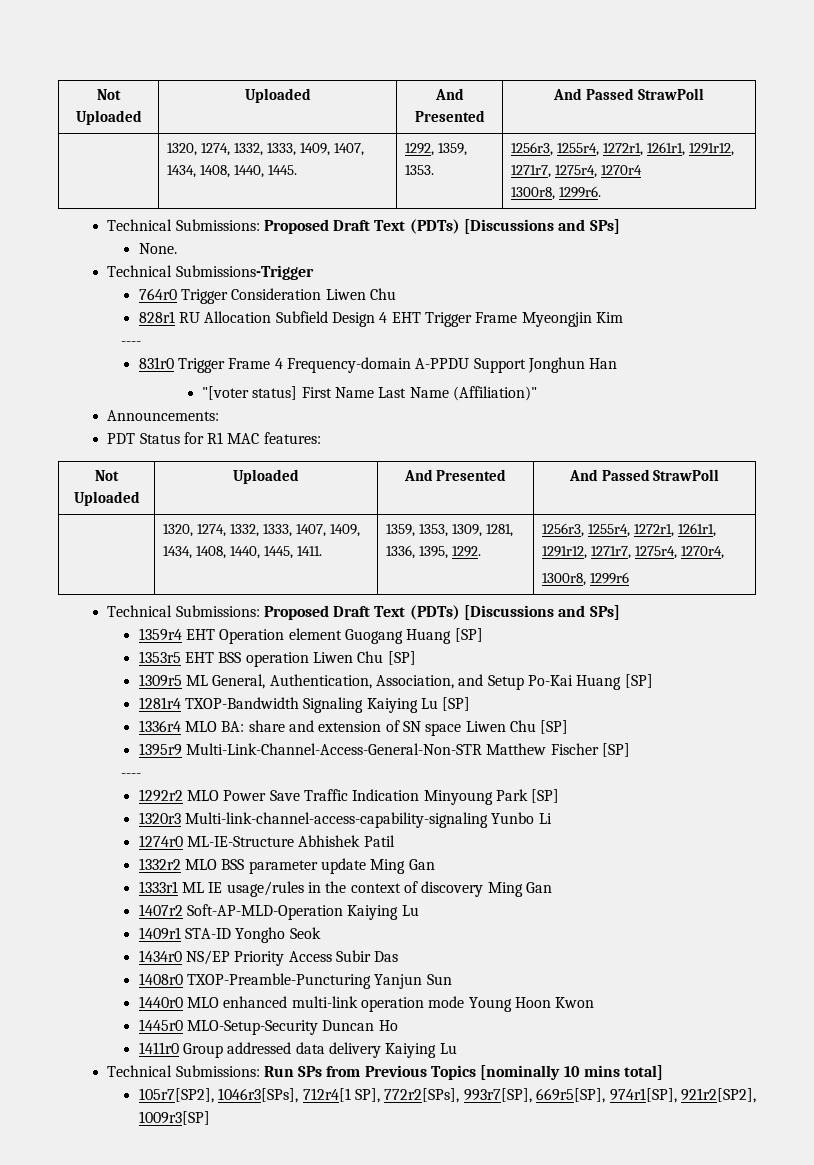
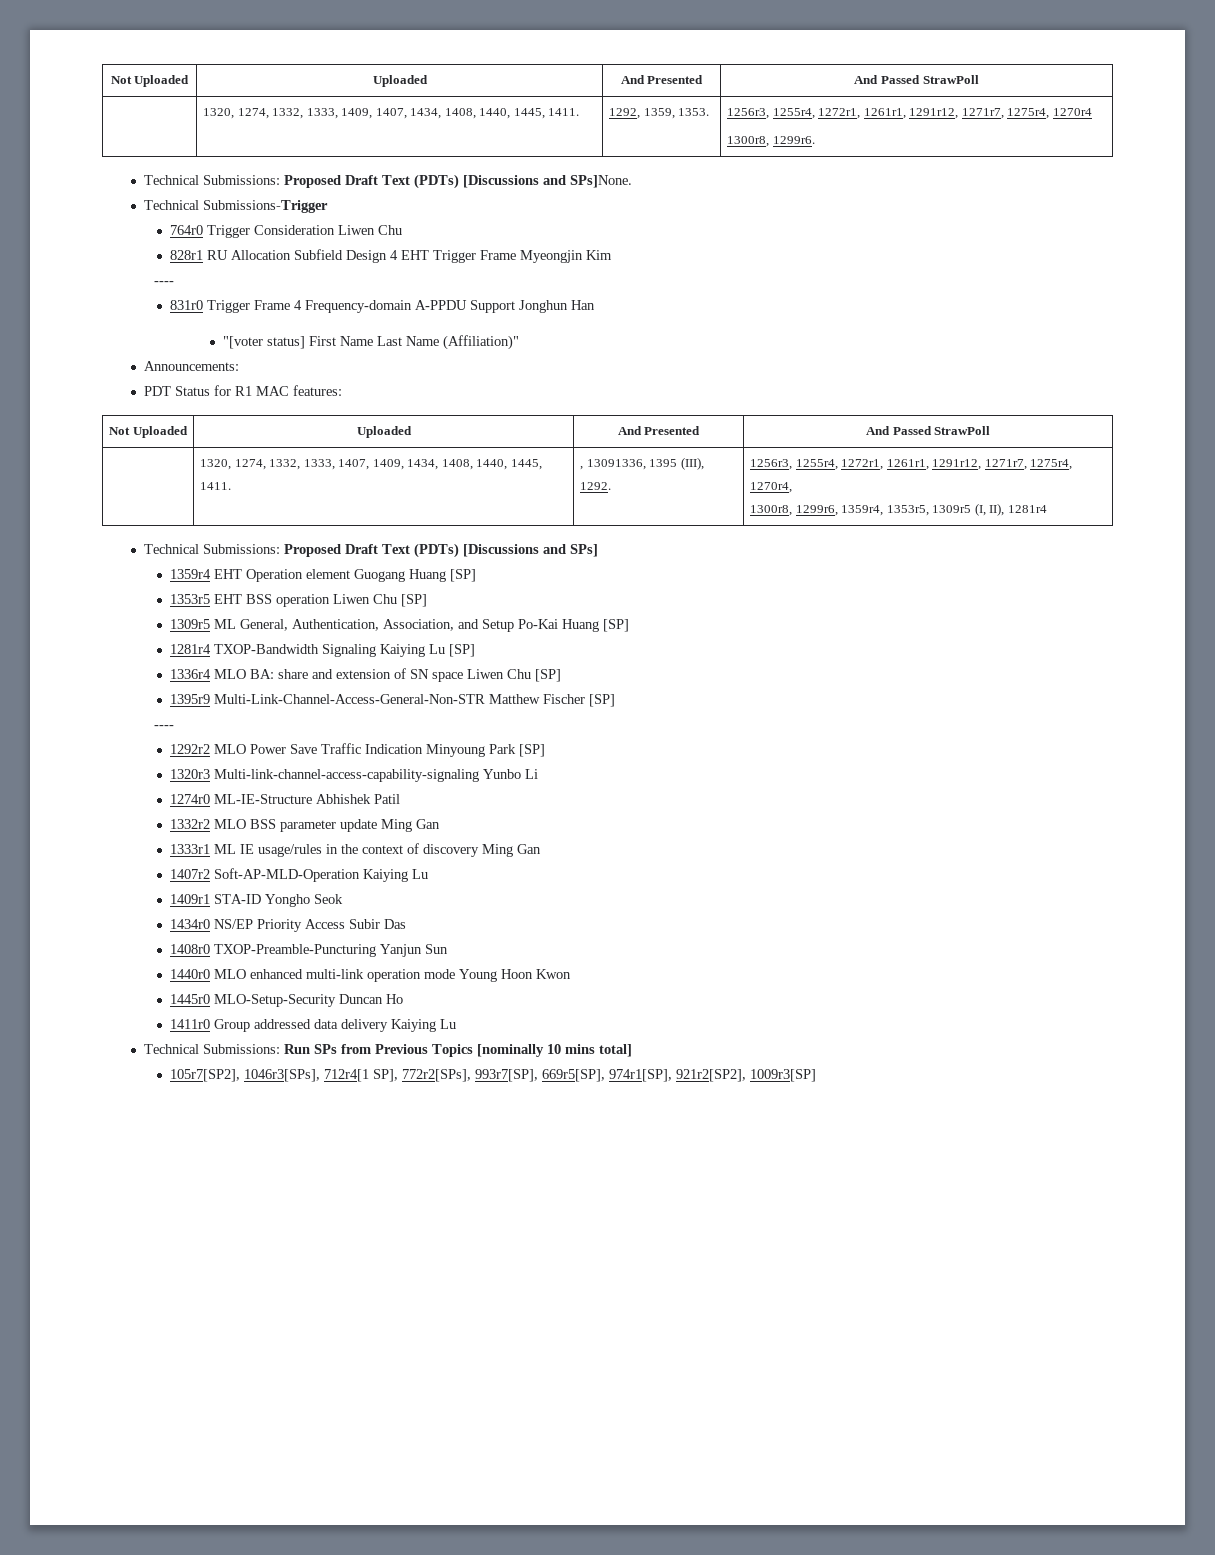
- | 1320, 1274, 1332, 1333, 1409, 1407, 1434, 1408, 1440, 1445. | 1292, 1359, 1353. | 1256r3, 1255r4, 1272r1, 1261r1, 1291r12, 1271r7, 1275r4, 1270r4
+ | 1320, 1274, 1332, 1333, 1409, 1407, 1434, 1408, 1440, 1445, 1411. | 1292, 1359, 1353. | 1256r3, 1255r4, 1272r1, 1261r1, 1291r12, 1271r7, 1275r4, 1270r4
  1300r8, 1299r6.
- Technical Submissions: Proposed Draft Text (PDTs) [Discussions and SPs]
- None.
+ Technical Submissions: Proposed Draft Text (PDTs) [Discussions and SPs]None.
- | 1320, 1274, 1332, 1333, 1407, 1409, 1434, 1408, 1440, 1445, 1411. | 1359, 1353, 1309, 1281, 1336, 1395, 1292. | 1256r3, 1255r4, 1272r1, 1261r1, 1291r12, 1271r7, 1275r4, 1270r4,
- 1300r8, 1299r6
+ | 1320, 1274, 1332, 1333, 1407, 1409, 1434, 1408, 1440, 1445, 1411. | , 13091336, 1395 (III), 1292. | 1256r3, 1255r4, 1272r1, 1261r1, 1291r12, 1271r7, 1275r4, 1270r4,
+ 1300r8, 1299r6, 1359r4, 1353r5, 1309r5 (I, II), 1281r4

